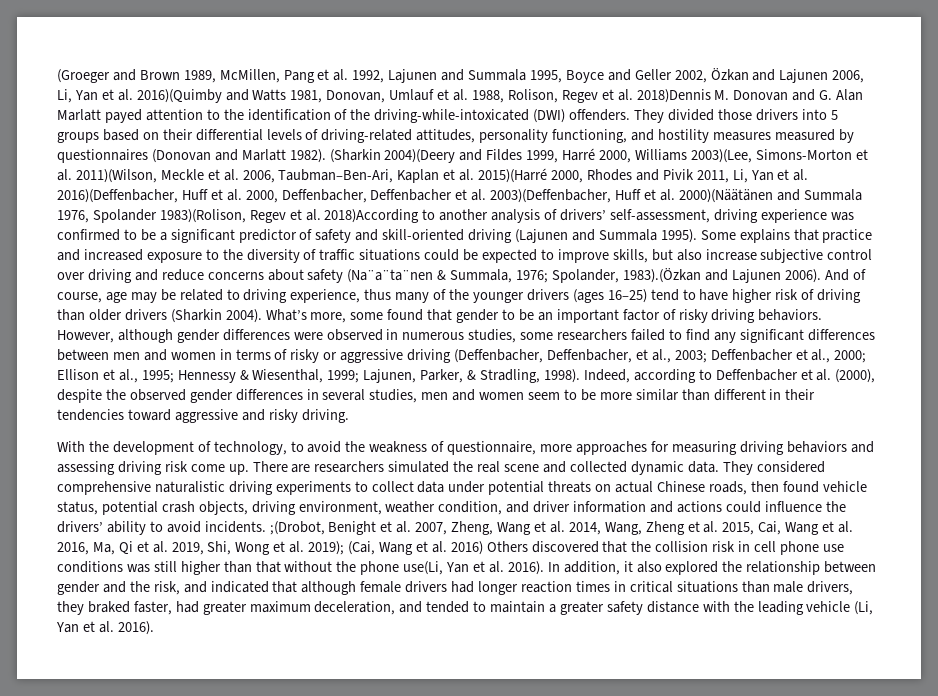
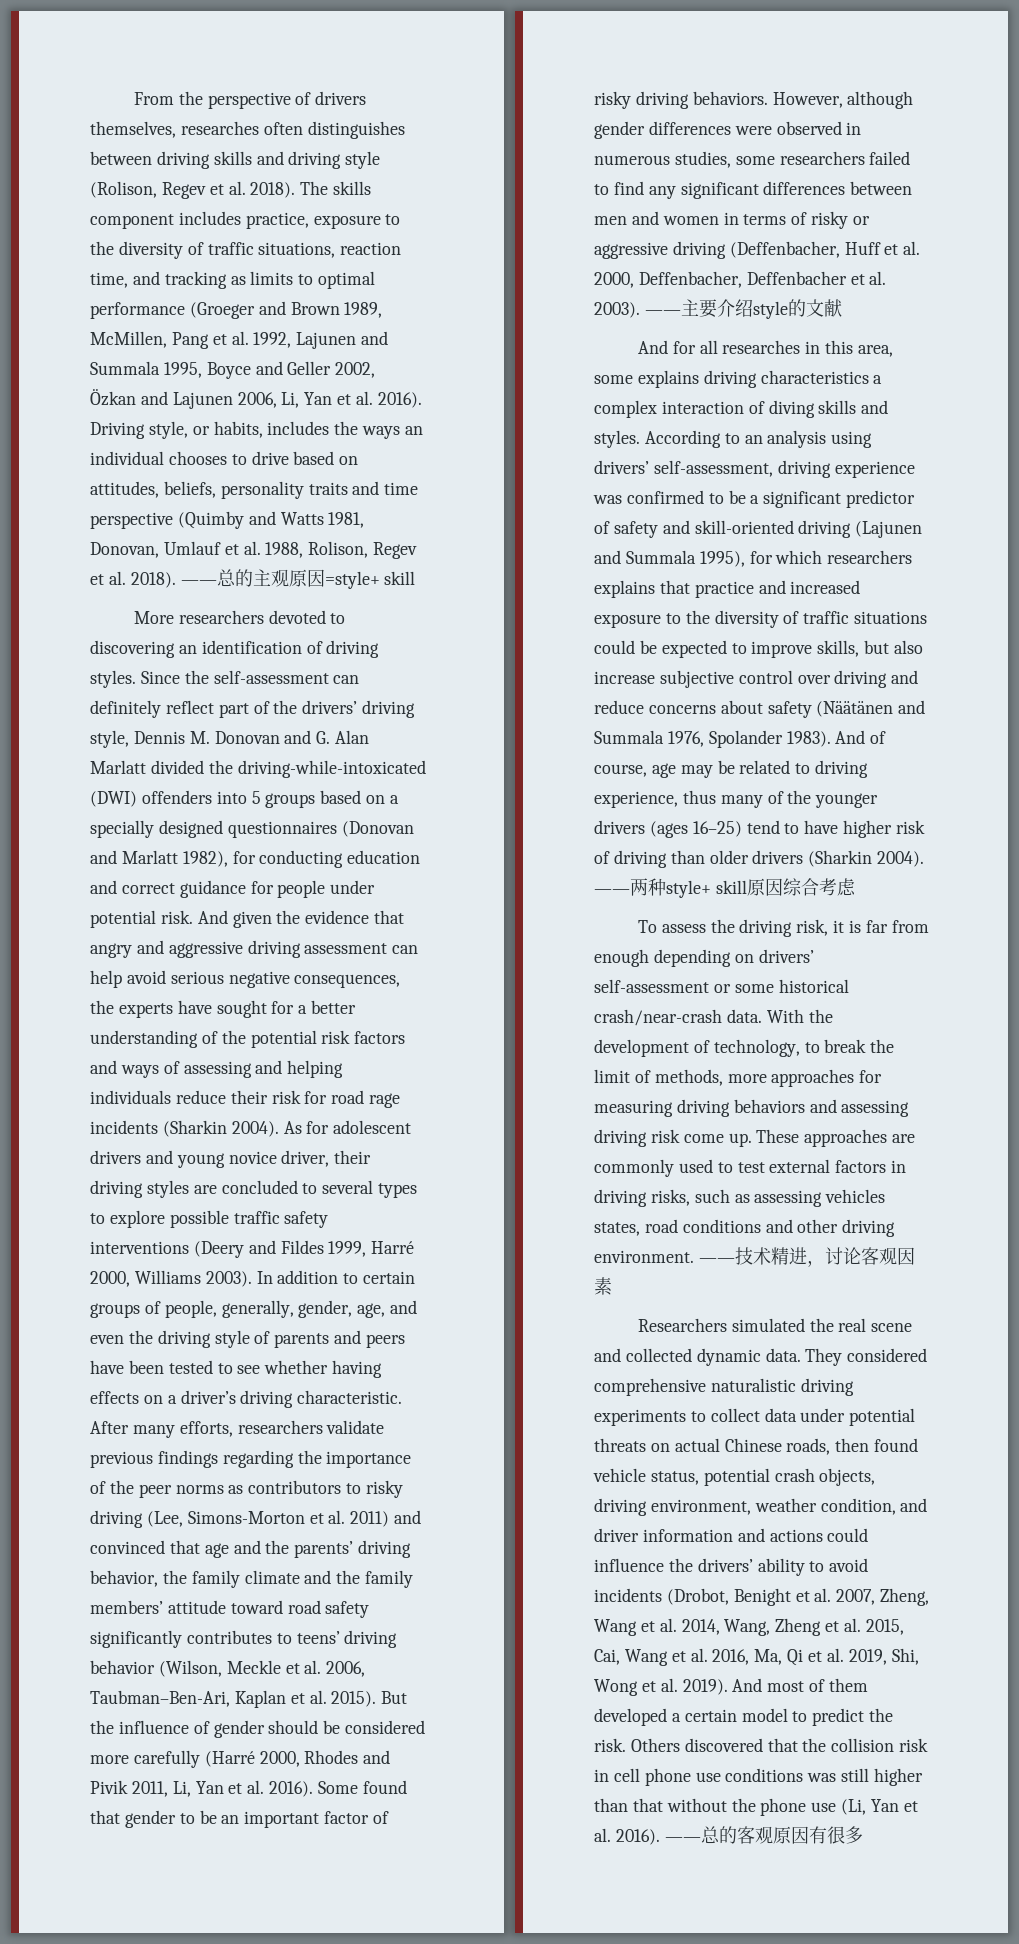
- (Groeger and Brown 1989, McMillen, Pang et al. 1992, Lajunen and Summala 1995, Boyce and Geller 2002, Özkan and Lajunen 2006, Li, Yan et al. 2016)(Quimby and Watts 1981, Donovan, Umlauf et al. 1988, Rolison, Regev et al. 2018)Dennis M. Donovan and G. Alan Marlatt payed attention to the identification of the driving-while-intoxicated (DWI) offenders. They divided those drivers into 5 groups based on their differential levels of driving-related attitudes, personality functioning, and hostility measures measured by questionnaires (Donovan and Marlatt 1982). (Sharkin 2004)(Deery and Fildes 1999, Harré 2000, Williams 2003)(Lee, Simons-Morton et al. 2011)(Wilson, Meckle et al. 2006, Taubman–Ben-Ari, Kaplan et al. 2015)(Harré 2000, Rhodes and Pivik 2011, Li, Yan et al. 2016)(Deffenbacher, Huff et al. 2000, Deffenbacher, Deffenbacher et al. 2003)(Deffenbacher, Huff et al. 2000)(Näätänen and Summala 1976, Spolander 1983)(Rolison, Regev et al. 2018)According to another analysis of drivers’ self-assessment, driving experience was confirmed to be a significant predictor of safety and skill-oriented driving (Lajunen and Summala 1995). Some explains that practice and increased exposure to the diversity of traffic situations could be expected to improve skills, but also increase subjective control over driving and reduce concerns about safety (Na¨a¨ta¨nen & Summala, 1976; Spolander, 1983).(Özkan and Lajunen 2006). And of course, age may be related to driving experience, thus many of the younger drivers (ages 16–25) tend to have higher risk of driving than older drivers (Sharkin 2004). What’s more, some found that gender to be an important factor of risky driving behaviors.
+ From the perspective of drivers themselves, researches often distinguishes between driving skills and driving style (Rolison, Regev et al. 2018). The skills component includes practice, exposure to the diversity of traffic situations, reaction time, and tracking as limits to optimal performance (Groeger and Brown 1989, McMillen, Pang et al. 1992, Lajunen and Summala 1995, Boyce and Geller 2002, Özkan and Lajunen 2006, Li, Yan et al. 2016). Driving style, or habits, includes the ways an individual chooses to drive based on attitudes, beliefs, personality traits and time perspective (Quimby and Watts 1981, Donovan, Umlauf et al. 1988, Rolison, Regev et al. 2018). ——总的主观原因=style+ skill
+ More researchers devoted to discovering an identification of driving styles. Since the self-assessment can definitely reflect part of the drivers’ driving style, Dennis M. Donovan and G. Alan Marlatt divided the driving-while-intoxicated (DWI) offenders into 5 groups based on a specially designed questionnaires (Donovan and Marlatt 1982), for conducting education and correct guidance for people under potential risk. And given the evidence that angry and aggressive driving assessment can help avoid serious negative consequences, the experts have sought for a better understanding of the potential risk factors and ways of assessing and helping individuals reduce their risk for road rage incidents (Sharkin 2004). As for adolescent drivers and young novice driver, their driving styles are concluded to several types to explore possible traffic safety interventions (Deery and Fildes 1999, Harré 2000, Williams 2003). In addition to certain groups of people, generally, gender, age, and even the driving style of parents and peers have been tested to see whether having effects on a driver’s driving characteristic. After many efforts, researchers validate previous findings regarding the importance of the peer norms as contributors to risky driving (Lee, Simons-Morton et al. 2011) and convinced that age and the parents’ driving behavior, the family climate and the family members’ attitude toward road safety significantly contributes to teens’ driving behavior (Wilson, Meckle et al. 2006, Taubman–Ben-Ari, Kaplan et al. 2015). But the influence of gender should be considered more carefully (Harré 2000, Rhodes and Pivik 2011, Li, Yan et al. 2016). Some found that gender to be an important factor of risky driving behaviors.
- However, although gender differences were observed in numerous studies, some researchers failed to find any significant differences between men and women in terms of risky or aggressive driving (Deffenbacher, Deffenbacher, et al., 2003; Deffenbacher et al., 2000; Ellison et al., 1995; Hennessy & Wiesenthal, 1999; Lajunen, Parker, & Stradling, 1998). Indeed, according to Deffenbacher et al. (2000), despite the observed gender differences in several studies, men and women seem to be more similar than different in their tendencies toward aggressive and risky driving.
- With the development of technology, to avoid the weakness of questionnaire, more approaches for measuring driving behaviors and assessing driving risk come up.
+ However, although gender differences were observed in numerous studies, some researchers failed to find any significant differences between men and women in terms of risky or aggressive driving (Deffenbacher, Huff et al. 2000, Deffenbacher, Deffenbacher et al. 2003). ——主要介绍style的文献
+ And for all researches in this area, some explains driving characteristics a complex interaction of diving skills and styles. According to an analysis using drivers’ self-assessment, driving experience was confirmed to be a significant predictor of safety and skill-oriented driving (Lajunen and Summala 1995), for which researchers explains that practice and increased exposure to the diversity of traffic situations could be expected to improve skills, but also increase subjective control over driving and reduce concerns about safety (Näätänen and Summala 1976, Spolander 1983). And of course, age may be related to driving experience, thus many of the younger drivers (ages 16–25) tend to have higher risk of driving than older drivers (Sharkin 2004). ——两种style+ skill原因综合考虑
+ To assess the driving risk, it is far from enough depending on drivers’ self-assessment or some historical crash/near-crash data. With the development of technology, to break the limit of methods, more approaches for measuring driving behaviors and assessing driving risk come up.
- There are researchers simulated the real scene and collected dynamic data.
+ These approaches are commonly used to test external factors in driving risks, such as assessing vehicles states, road conditions and other driving environment. ——技术精进，讨论客观因素
+ Researchers simulated the real scene and collected dynamic data.
- They considered comprehensive naturalistic driving experiments to collect data under potential threats on actual Chinese roads, then found vehicle status, potential crash objects, driving environment, weather condition, and driver information and actions could influence the drivers’ ability to avoid incidents. ;(Drobot, Benight et al. 2007, Zheng, Wang et al. 2014, Wang, Zheng et al. 2015, Cai, Wang et al. 2016, Ma, Qi et al. 2019, Shi, Wong et al. 2019); (Cai, Wang et al. 2016) Others discovered that the collision risk in cell phone use conditions was still higher than that without the phone use(Li, Yan et al. 2016). In addition, it also explored the relationship between gender and the risk, and indicated that although female drivers had longer reaction times in critical situations than male drivers, they braked faster, had greater maximum deceleration, and tended to maintain a greater safety distance with the leading vehicle (Li, Yan et al. 2016).
+ They considered comprehensive naturalistic driving experiments to collect data under potential threats on actual Chinese roads, then found vehicle status, potential crash objects, driving environment, weather condition, and driver information and actions could influence the drivers’ ability to avoid incidents (Drobot, Benight et al. 2007, Zheng, Wang et al. 2014, Wang, Zheng et al. 2015, Cai, Wang et al. 2016, Ma, Qi et al. 2019, Shi, Wong et al. 2019). And most of them developed a certain model to predict the risk. Others discovered that the collision risk in cell phone use conditions was still higher than that without the phone use (Li, Yan et al. 2016).
+ ——总的客观原因有很多

